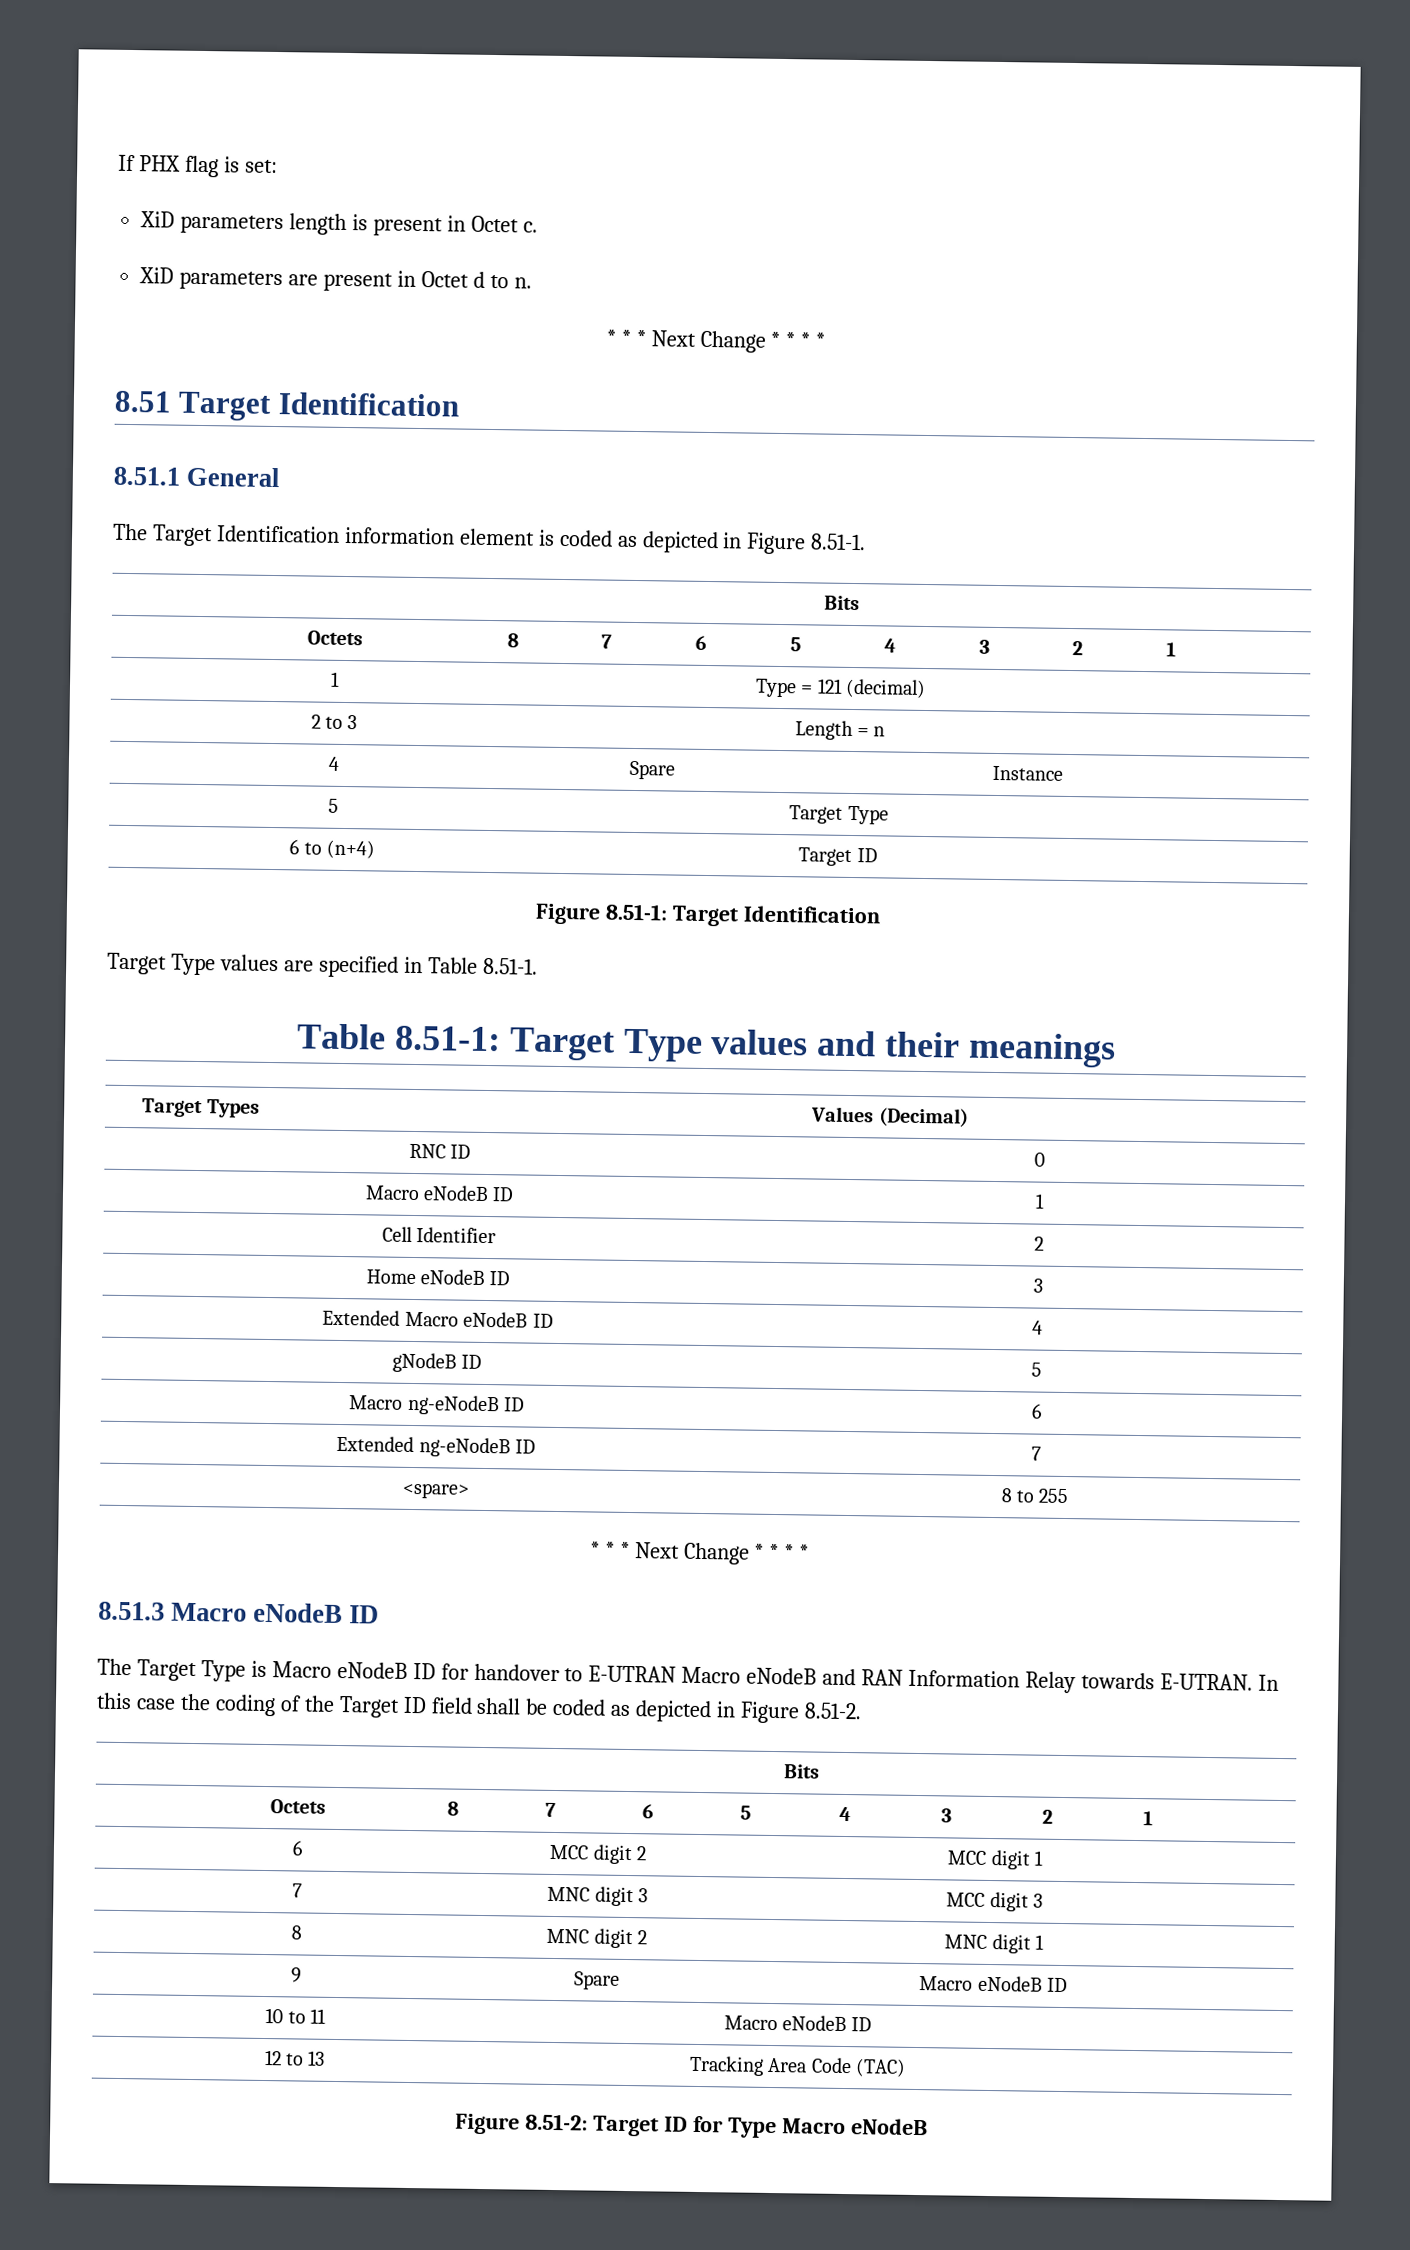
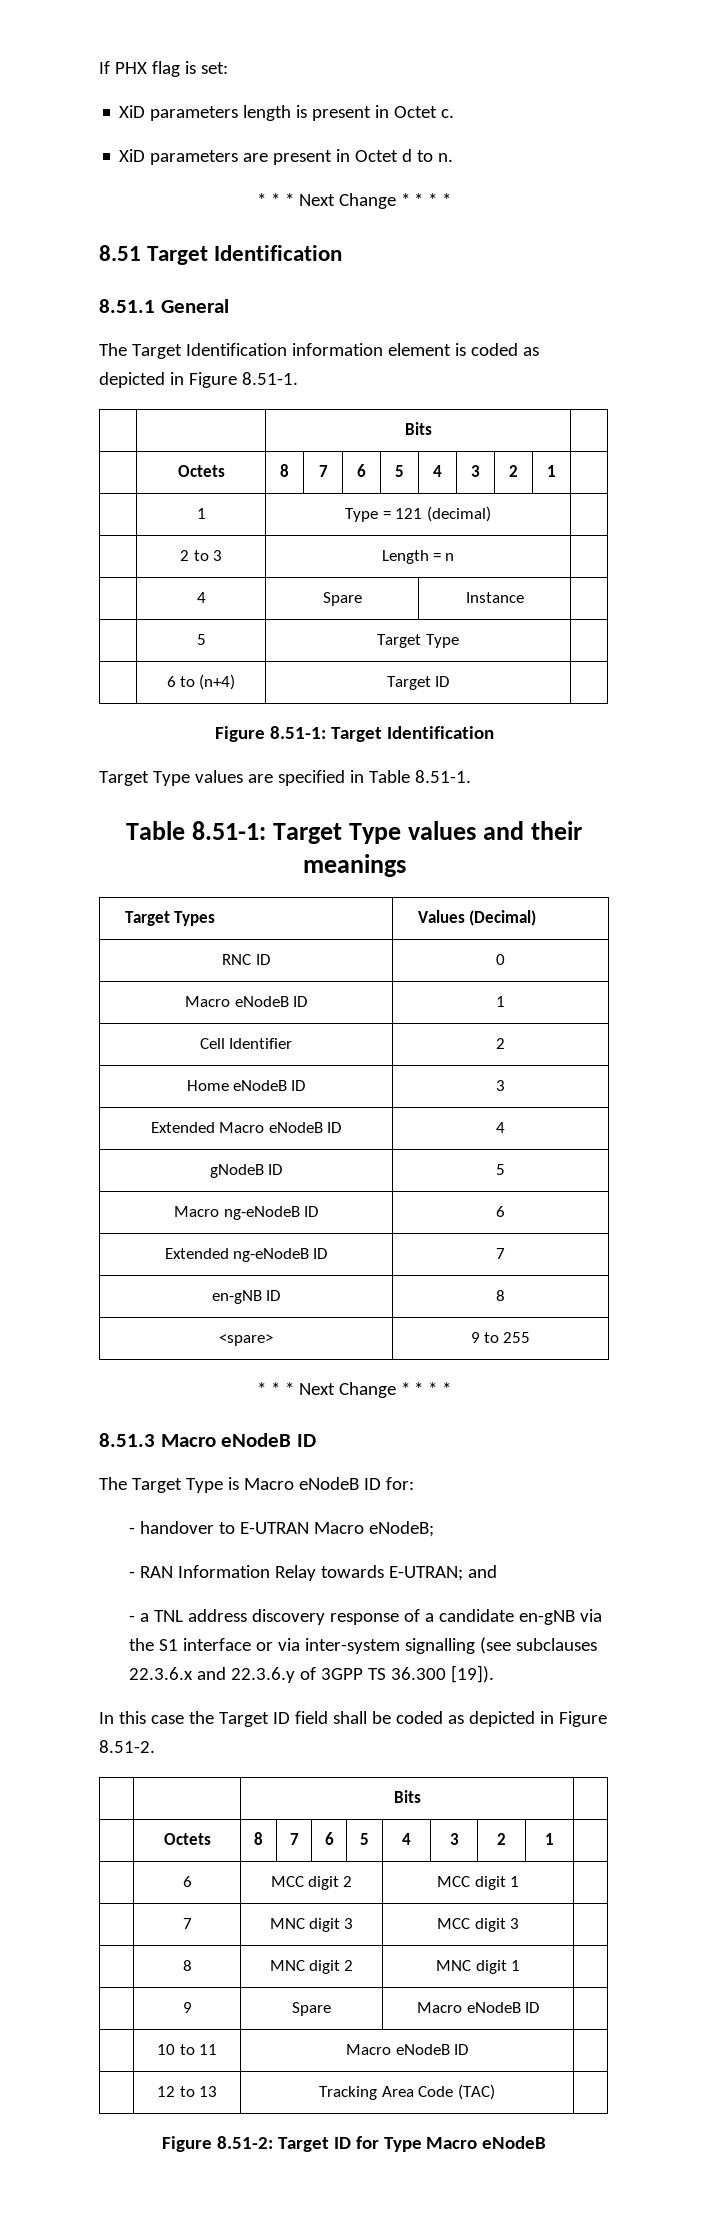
+ en-gNB ID | 8
- <spare> | 8 to 255
+ <spare> | 9 to 255
- The Target Type is Macro eNodeB ID for handover to E-UTRAN Macro eNodeB and RAN Information Relay towards E-UTRAN. In this case the coding of the Target ID field shall be coded as depicted in Figure 8.51-2.
+ The Target Type is Macro eNodeB ID for:
+ - handover to E-UTRAN Macro eNodeB;
+ - RAN Information Relay towards E-UTRAN; and
+ - a TNL address discovery response of a candidate en-gNB via the S1 interface or via inter-system signalling (see subclauses 22.3.6.x and 22.3.6.y of 3GPP TS 36.300 [19]).
+ In this case the Target ID field shall be coded as depicted in Figure 8.51-2.

